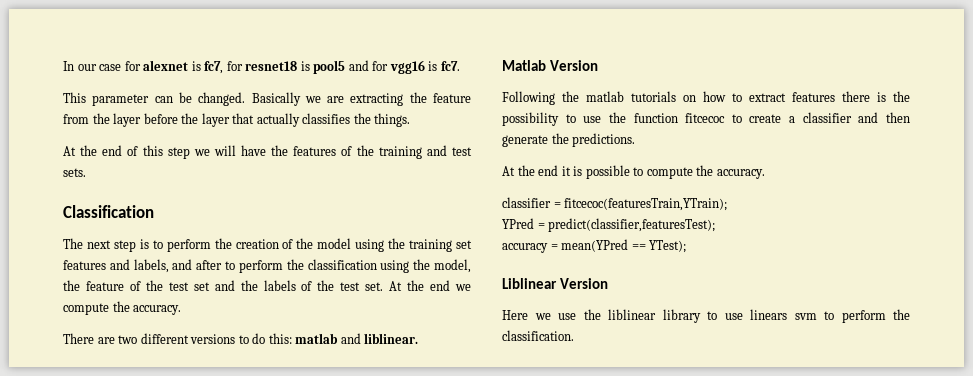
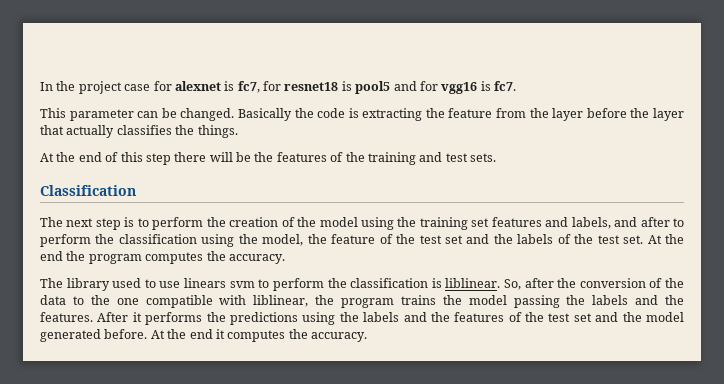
- In our case for alexnet is fc7, for resnet18 is pool5 and for vgg16 is fc7.
+ In the project case for alexnet is fc7, for resnet18 is pool5 and for vgg16 is fc7.
- Basically we are extracting the feature from the layer before the layer that actually classifies the things.
+ Basically the code is extracting the feature from the layer before the layer that actually classifies the things.
- At the end of this step we will have the features of the training and test sets.
+ At the end of this step there will be the features of the training and test sets.
- At the end we compute the accuracy.
- There are two different versions to do this: matlab and liblinear.
- Matlab Version
- Following the matlab tutorials on how to extract features there is the possibility to use the function fitcecoc to create a classifier and then generate the predictions.
- At the end it is possible to compute the accuracy.
- classifier = fitcecoc(featuresTrain,YTrain);
- YPred = predict(classifier,featuresTest);
- accuracy = mean(YPred == YTest);
- Liblinear Version
- Here we use the liblinear library to use linears svm to perform the classification.
+ At the end the program computes the accuracy.
+ The library used to use linears svm to perform the classification is liblinear. So, after the conversion of the data to the one compatible with liblinear, the program trains the model passing the labels and the features. After it performs the predictions using the labels and the features of the test set and the model generated before. At the end it computes the accuracy.

